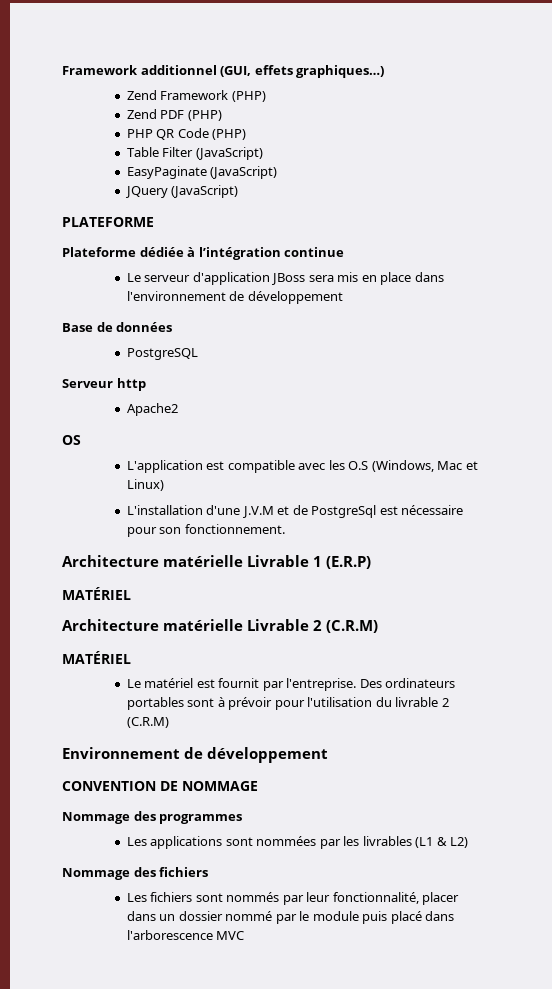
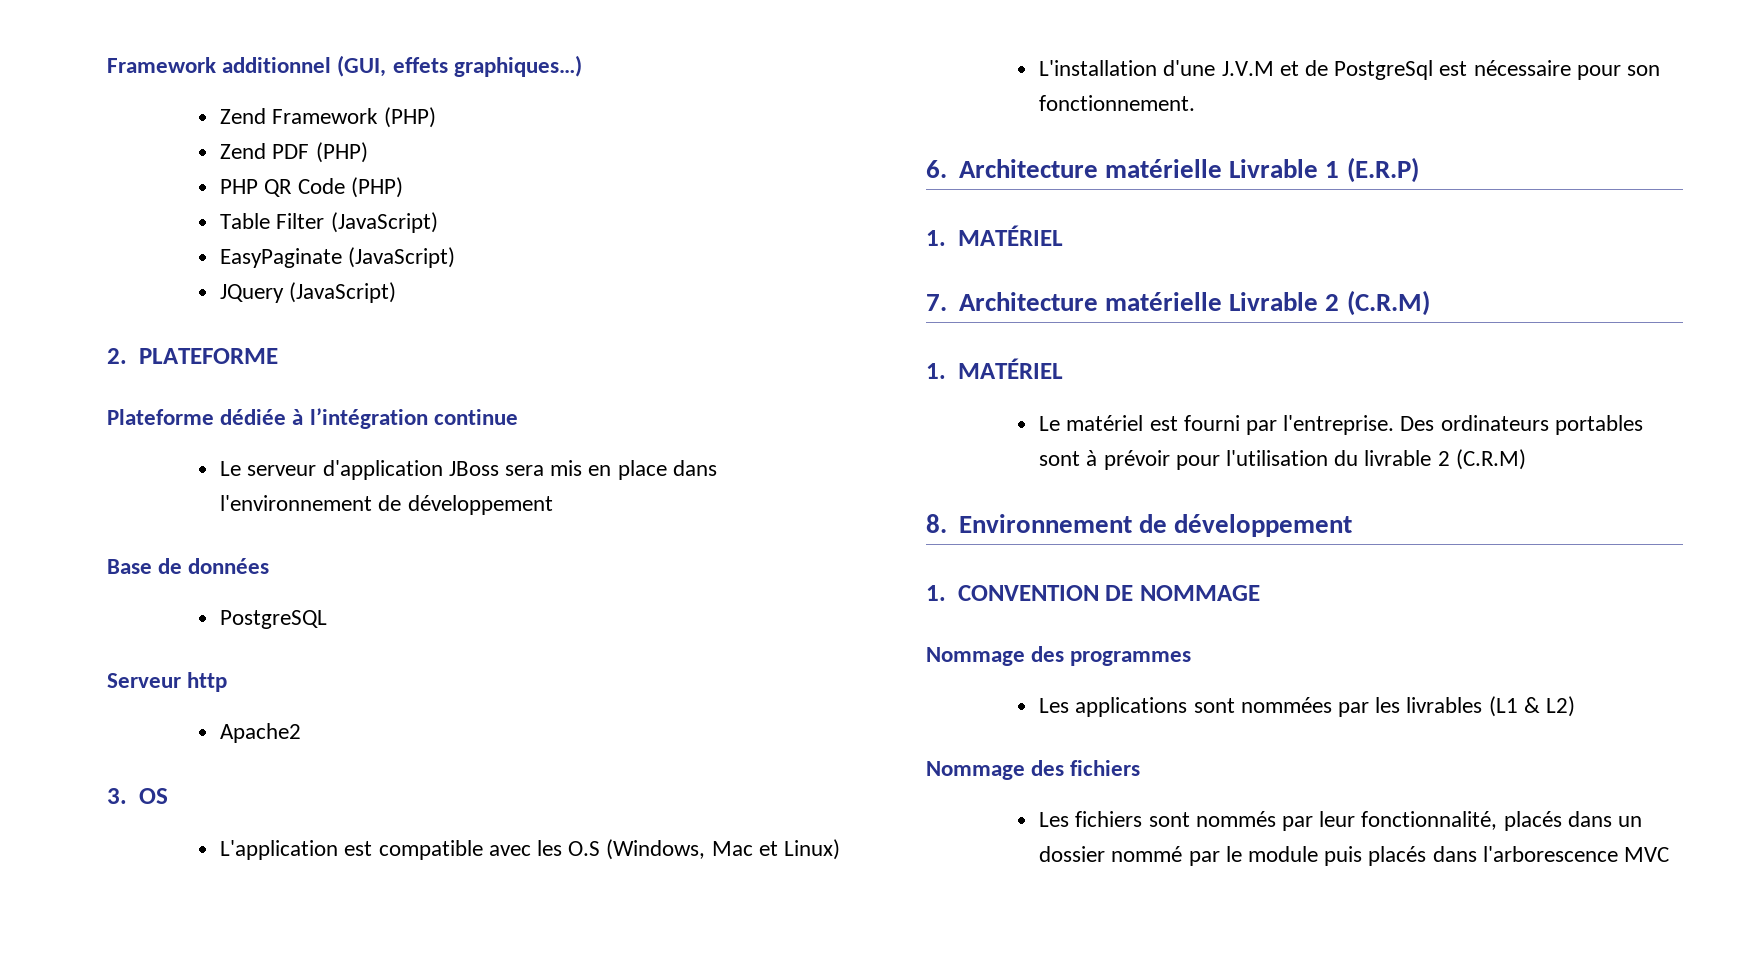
- PLATEFORME
+ 2. PLATEFORME
- OS
+ 3. OS
- Architecture matérielle Livrable 1 (E.R.P)
- MATÉRIEL
- Architecture matérielle Livrable 2 (C.R.M)
- MATÉRIEL
+ 6. Architecture matérielle Livrable 1 (E.R.P)
+ 1. MATÉRIEL
+ 7. Architecture matérielle Livrable 2 (C.R.M)
+ 1. MATÉRIEL
- Le matériel est fournit par l'entreprise.
+ Le matériel est fourni par l'entreprise.
- Environnement de développement
+ 8. Environnement de développement
- CONVENTION DE NOMMAGE
+ 1. CONVENTION DE NOMMAGE
- Les fichiers sont nommés par leur fonctionnalité, placer dans un dossier nommé par le module puis placé dans l'arborescence MVC
+ Les fichiers sont nommés par leur fonctionnalité, placés dans un dossier nommé par le module puis placés dans l'arborescence MVC

